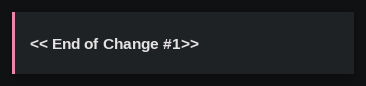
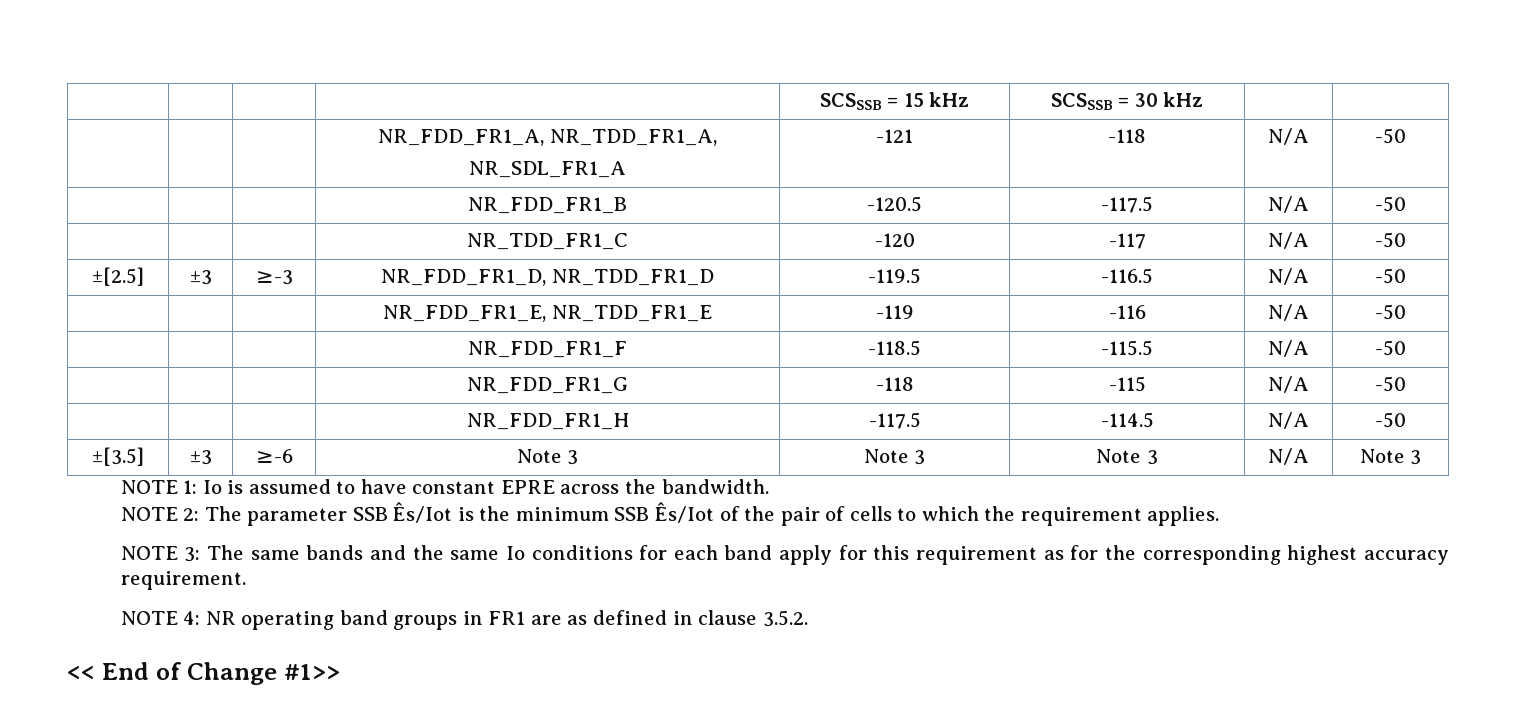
+ | | | | SCSSSB = 15 kHz | SCSSSB = 30 kHz | |
+ | | | NR_FDD_FR1_A, NR_TDD_FR1_A,
+ NR_SDL_FR1_A | -121 | -118 | N/A | -50
+ | | | NR_FDD_FR1_B | -120.5 | -117.5 | N/A | -50
+ | | | NR_TDD_FR1_C | -120 | -117 | N/A | -50
+ ±[2.5] | ±3 | ≥-3 | NR_FDD_FR1_D, NR_TDD_FR1_D | -119.5 | -116.5 | N/A | -50
+ | | | NR_FDD_FR1_E, NR_TDD_FR1_E | -119 | -116 | N/A | -50
+ | | | NR_FDD_FR1_F | -118.5 | -115.5 | N/A | -50
+ | | | NR_FDD_FR1_G | -118 | -115 | N/A | -50
+ | | | NR_FDD_FR1_H | -117.5 | -114.5 | N/A | -50
+ ±[3.5] | ±3 | ≥-6 | Note 3 | Note 3 | Note 3 | N/A | Note 3
+ NOTE 1: Io is assumed to have constant EPRE across the bandwidth.
+ NOTE 2: The parameter SSB Ês/Iot is the minimum SSB Ês/Iot of the pair of cells to which the requirement applies.
+ NOTE 3: The same bands and the same Io conditions for each band apply for this requirement as for the corresponding highest accuracy requirement.
+ NOTE 4: NR operating band groups in FR1 are as defined in clause 3.5.2.

